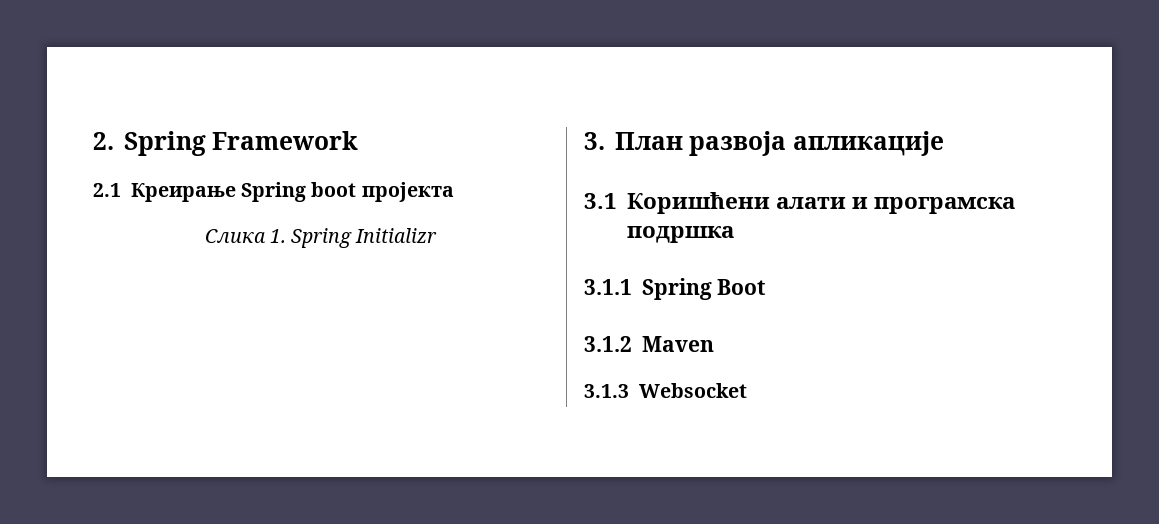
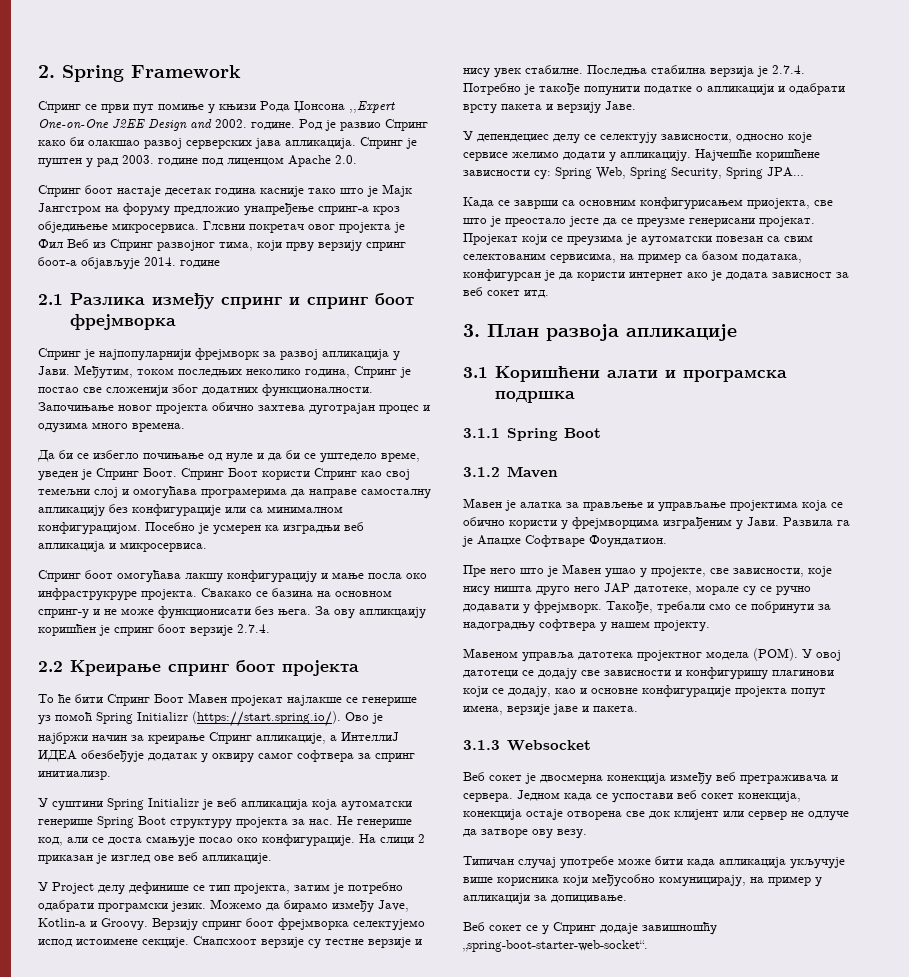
- 2.1 Креирање Spring boot пројекта
- Слика 1. Spring Initializr
+ Спринг се први пут помиње у књизи Рода Џонсона ,,Expert One-on-One J2EE Design and 2002. године. Род је развио Спринг како би олакшао развој серверских јава апликација. Спринг је пуштен у рад 2003. године под лиценцом Apache 2.0.
+ Спринг боот настаје десетак година касније тако што је Мајк Јангстром на форуму предложио унапређење спринг-а кроз обједињење микросервиса. Глсвни покретач овог пројекта је Фил Веб из Спринг развојног тима, који прву верзију спринг боот-а објављује 2014. године
+ 2.1 Разлика између спринг и спринг боот фрејмворка
+ Спринг је најпопуларнији фрејмворк за развој апликација у Јави. Међутим, током последњих неколико година, Спринг је постао све сложенији због додатних функционалности. Започињање новог пројекта обично захтева дуготрајан процес и одузима много времена.
+ Да би се избегло почињање од нуле и да би се уштедело време, уведен је Спринг Боот. Спринг Боот користи Спринг као свој темељни слој и омогућава програмерима да направе самосталну апликацију без конфигурације или са минималном конфигурацијом. Посебно је усмерен ка изградњи веб апликација и микросервиса.
+ Спринг боот омогућава лакшу конфигурацију и мање посла око инфраструкруре пројекта. Свакако се базина на основном спринг-у и не може функционисати без њега. За ову апликцаију коришћен је спринг боот верзије 2.7.4.
+ 2.2 Креирање спринг боот пројекта
+ То ће бити Спринг Боот Мавен пројекат најлакше се генерише уз помоћ Spring Initializr (https://start.spring.io/). Ово је најбржи начин за креирање Спринг апликације, а ИнтеллиЈ ИДЕА обезбеђује додатак у оквиру самог софтвера за спринг инитиализр.
+ У суштини Spring Initializr је веб апликација која аутоматски генерише Spring Boot структуру пројекта за нас. Не генерише код, али се доста смањује посао око конфигурације. На слици 2 приказан је изглед ове веб апликације.
+ У Project делу дефинише се тип пројекта, затим је потребно одабрати програмски језик. Можемо да бирамо између Jave, Kotlin-a и Groovy. Верзију спринг боот фрејмворка селектујемо испод истоимене секције. Снапсхоот верзије су тестне верзије и нису увек стабилне. Последња стабилна верзија је 2.7.4. Потребно је такође попунити податке о апликацији и одабрати врсту пакета и верзију Јаве.
+ У депендециес делу се селектују зависности, односно које сервисе желимо додати у апликацију. Најчешће коришћене зависности су: Spring Web, Spring Security, Spring JPA…
+ Када се заврши са основним конфигурисањем приојекта, све што је преостало јесте да се преузме генерисани пројекат. Пројекат који се преузима је аутоматски повезан са свим селектованим сервисима, на пример са базом података, конфигурсан је да користи интернет ако је додата зависност за веб сокет итд.
+ Мавен је алатка за прављење и управљање пројектима која се обично користи у фрејмворцима изграђеним у Јави. Развила га је Апацхе Софтваре Фоундатион.
+ Пре него што је Мавен ушао у пројекте, све зависности, које нису ништа друго него ЈАР датотеке, морале су се ручно додавати у фрејмворк. Такође, требали смо се побринути за надоградњу софтвера у нашем пројекту.
+ Мавеном управља датотека пројектног модела (POM). У овој датотеци се додају све зависности и конфигуришу плагинови који се додају, као и основне конфигурације пројекта попут имена, верзије јаве и пакета.
  3.1.3 Websocket
+ Веб сокет је двосмерна конекција између веб претраживача и сервера. Једном када се успостави веб сокет конекција, конекција остаје отворена све док клијент или сервер не одлуче да затворе ову везу.
+ Типичан случај употребе може бити када апликација укључује више корисника који међусобно комуницирају, на пример у апликацији за допицивање.
+ Веб сокет се у Спринг додаје завишношћу „spring-boot-starter-web-socket“.

